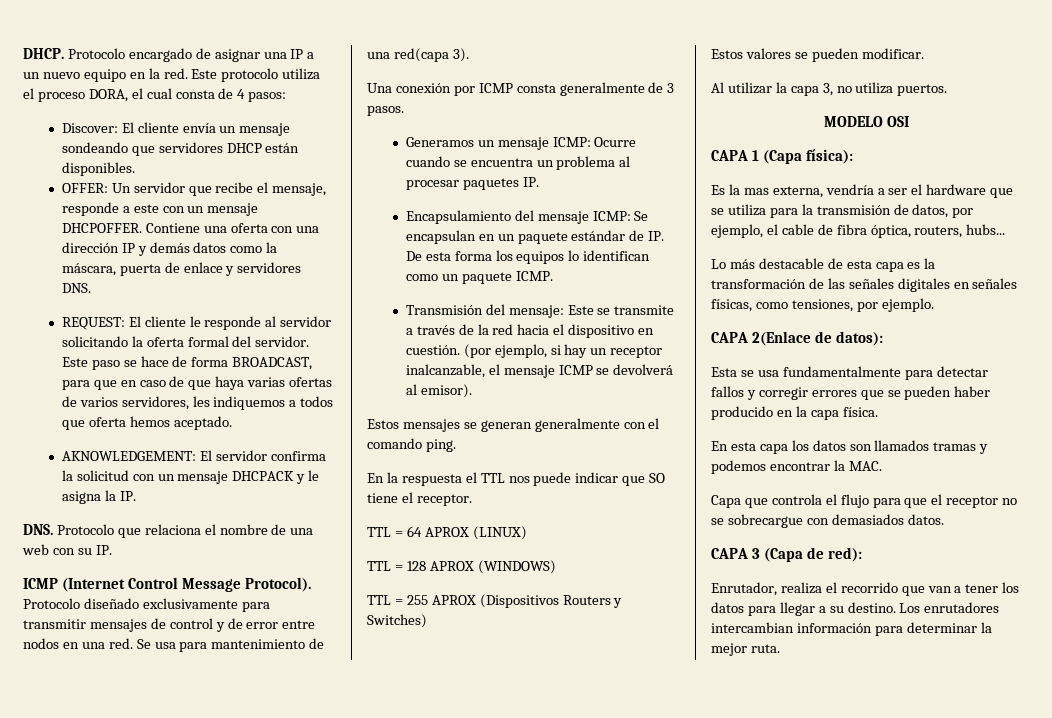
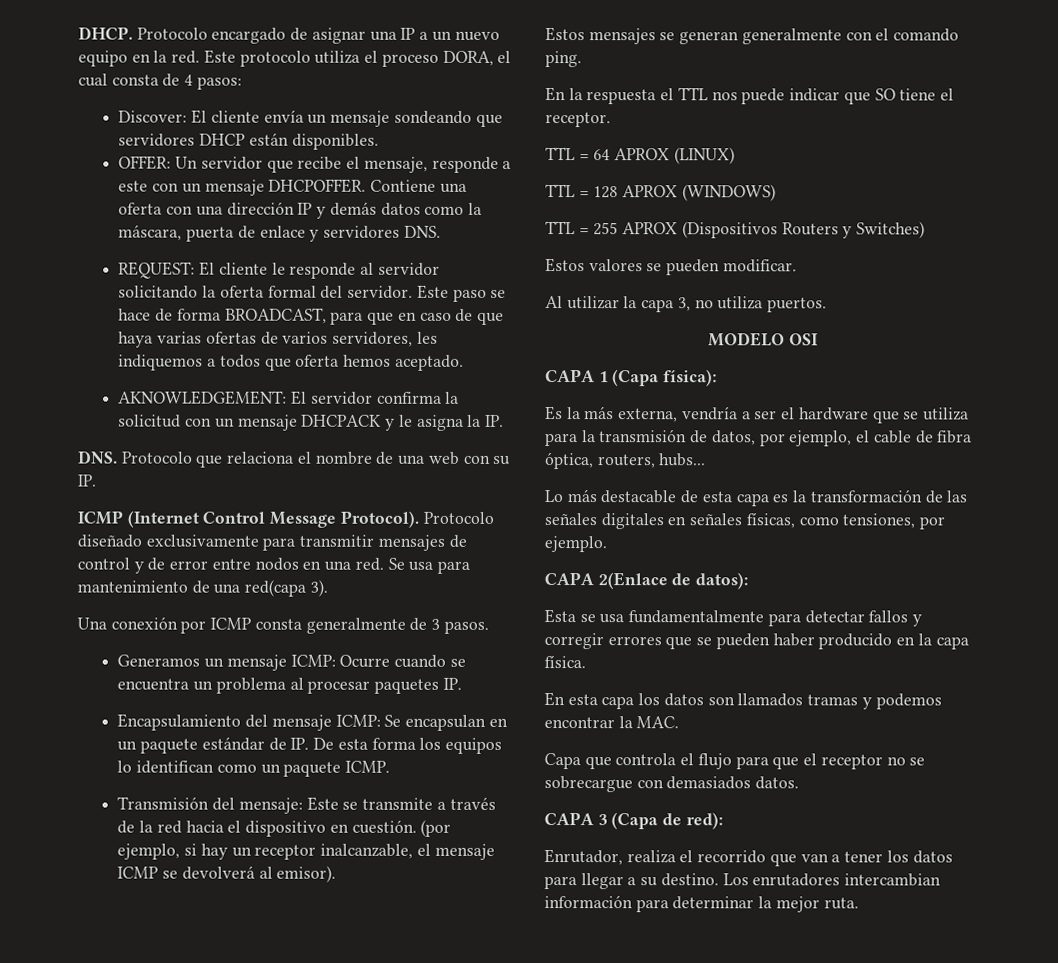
- Es la mas externa, vendría a ser el hardware que se utiliza para la transmisión de datos, por ejemplo, el cable de fibra óptica, routers, hubs...
+ Es la más externa, vendría a ser el hardware que se utiliza para la transmisión de datos, por ejemplo, el cable de fibra óptica, routers, hubs...

